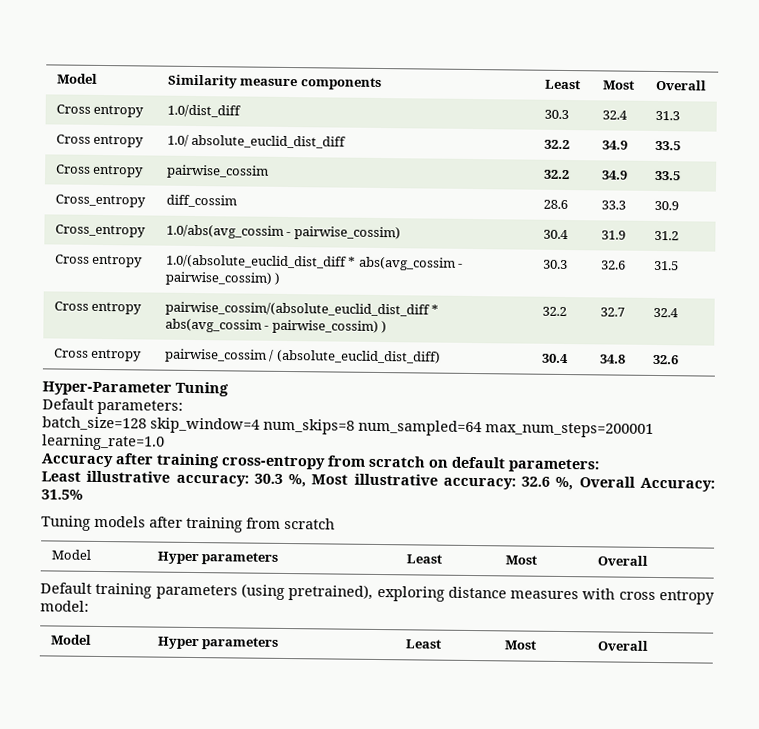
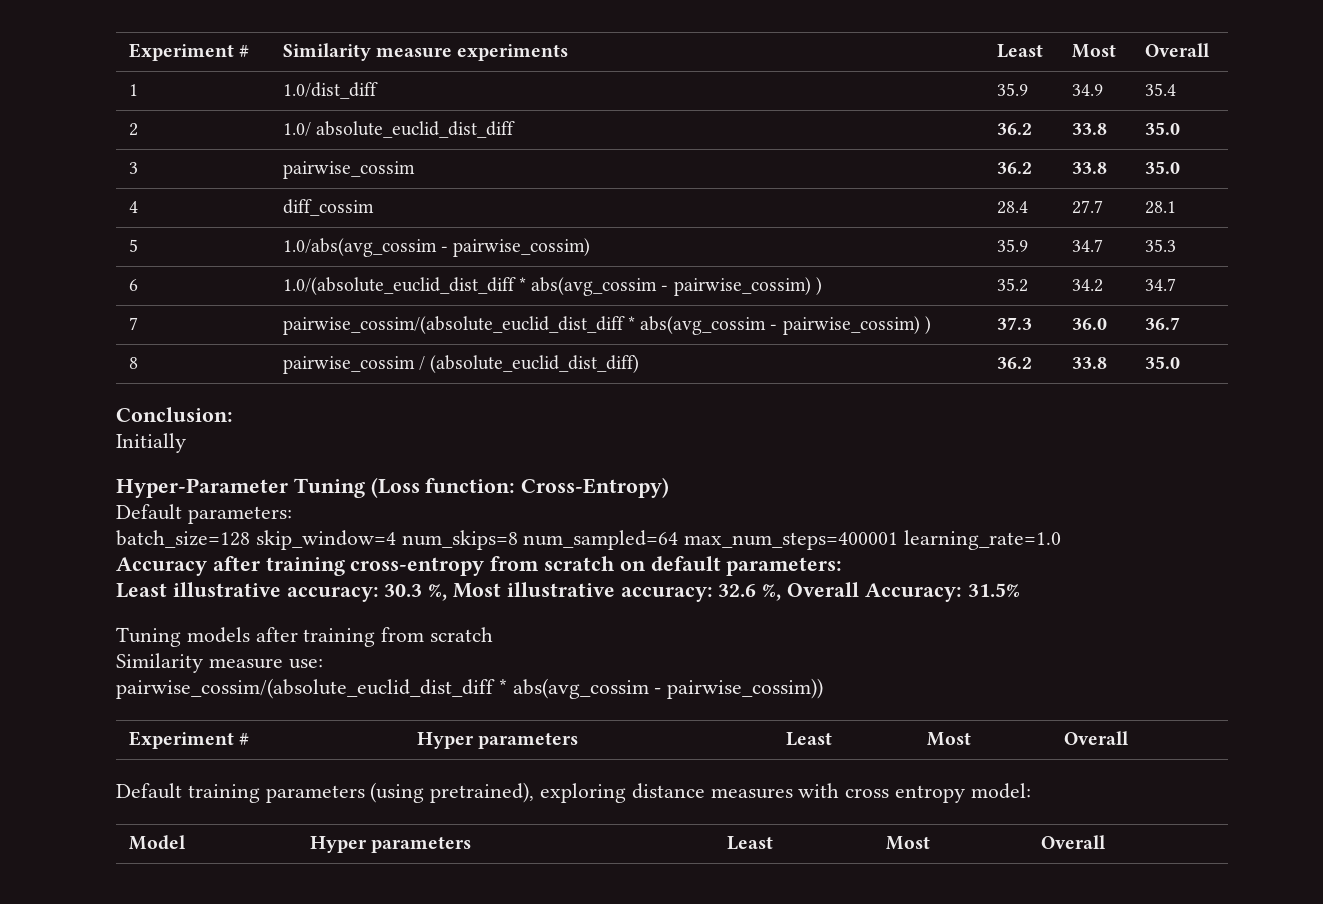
- Model | Similarity measure components | Least | Most | Overall
- Cross entropy | 1.0/dist_diff | 30.3 | 32.4 | 31.3
- Cross entropy | 1.0/ absolute_euclid_dist_diff | 32.2 | 34.9 | 33.5
- Cross entropy | pairwise_cossim | 32.2 | 34.9 | 33.5
- Cross_entropy | diff_cossim | 28.6 | 33.3 | 30.9
- Cross_entropy | 1.0/abs(avg_cossim - pairwise_cossim) | 30.4 | 31.9 | 31.2
- Cross entropy | 1.0/(absolute_euclid_dist_diff * abs(avg_cossim - pairwise_cossim) ) | 30.3 | 32.6 | 31.5
- Cross entropy | pairwise_cossim/(absolute_euclid_dist_diff * abs(avg_cossim - pairwise_cossim) ) | 32.2 | 32.7 | 32.4
- Cross entropy | pairwise_cossim / (absolute_euclid_dist_diff) | 30.4 | 34.8 | 32.6
+ Experiment # | Similarity measure experiments | Least | Most | Overall
+ 1 | 1.0/dist_diff | 35.9 | 34.9 | 35.4
+ 2 | 1.0/ absolute_euclid_dist_diff | 36.2 | 33.8 | 35.0
+ 3 | pairwise_cossim | 36.2 | 33.8 | 35.0
+ 4 | diff_cossim | 28.4 | 27.7 | 28.1
+ 5 | 1.0/abs(avg_cossim - pairwise_cossim) | 35.9 | 34.7 | 35.3
+ 6 | 1.0/(absolute_euclid_dist_diff * abs(avg_cossim - pairwise_cossim) ) | 35.2 | 34.2 | 34.7
+ 7 | pairwise_cossim/(absolute_euclid_dist_diff * abs(avg_cossim - pairwise_cossim) ) | 37.3 | 36.0 | 36.7
+ 8 | pairwise_cossim / (absolute_euclid_dist_diff) | 36.2 | 33.8 | 35.0
+ Conclusion:
+ Initially
- Hyper-Parameter Tuning
+ Hyper-Parameter Tuning (Loss function: Cross-Entropy)
- batch_size=128 skip_window=4 num_skips=8 num_sampled=64 max_num_steps=200001 learning_rate=1.0
+ batch_size=128 skip_window=4 num_skips=8 num_sampled=64 max_num_steps=400001 learning_rate=1.0
  Tuning models after training from scratch
- Model | Hyper parameters | Least | Most | Overall
+ Similarity measure use:
+ pairwise_cossim/(absolute_euclid_dist_diff * abs(avg_cossim - pairwise_cossim))
+ Experiment # | Hyper parameters | Least | Most | Overall

